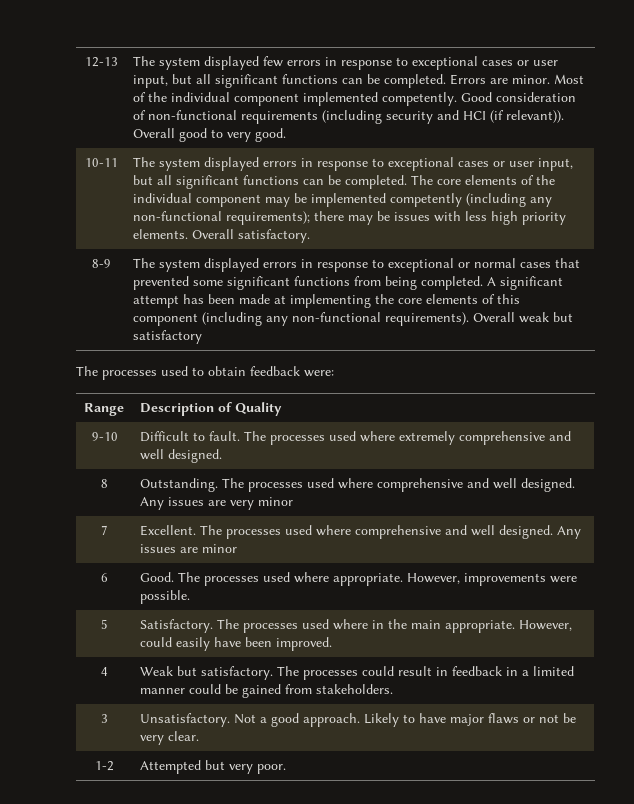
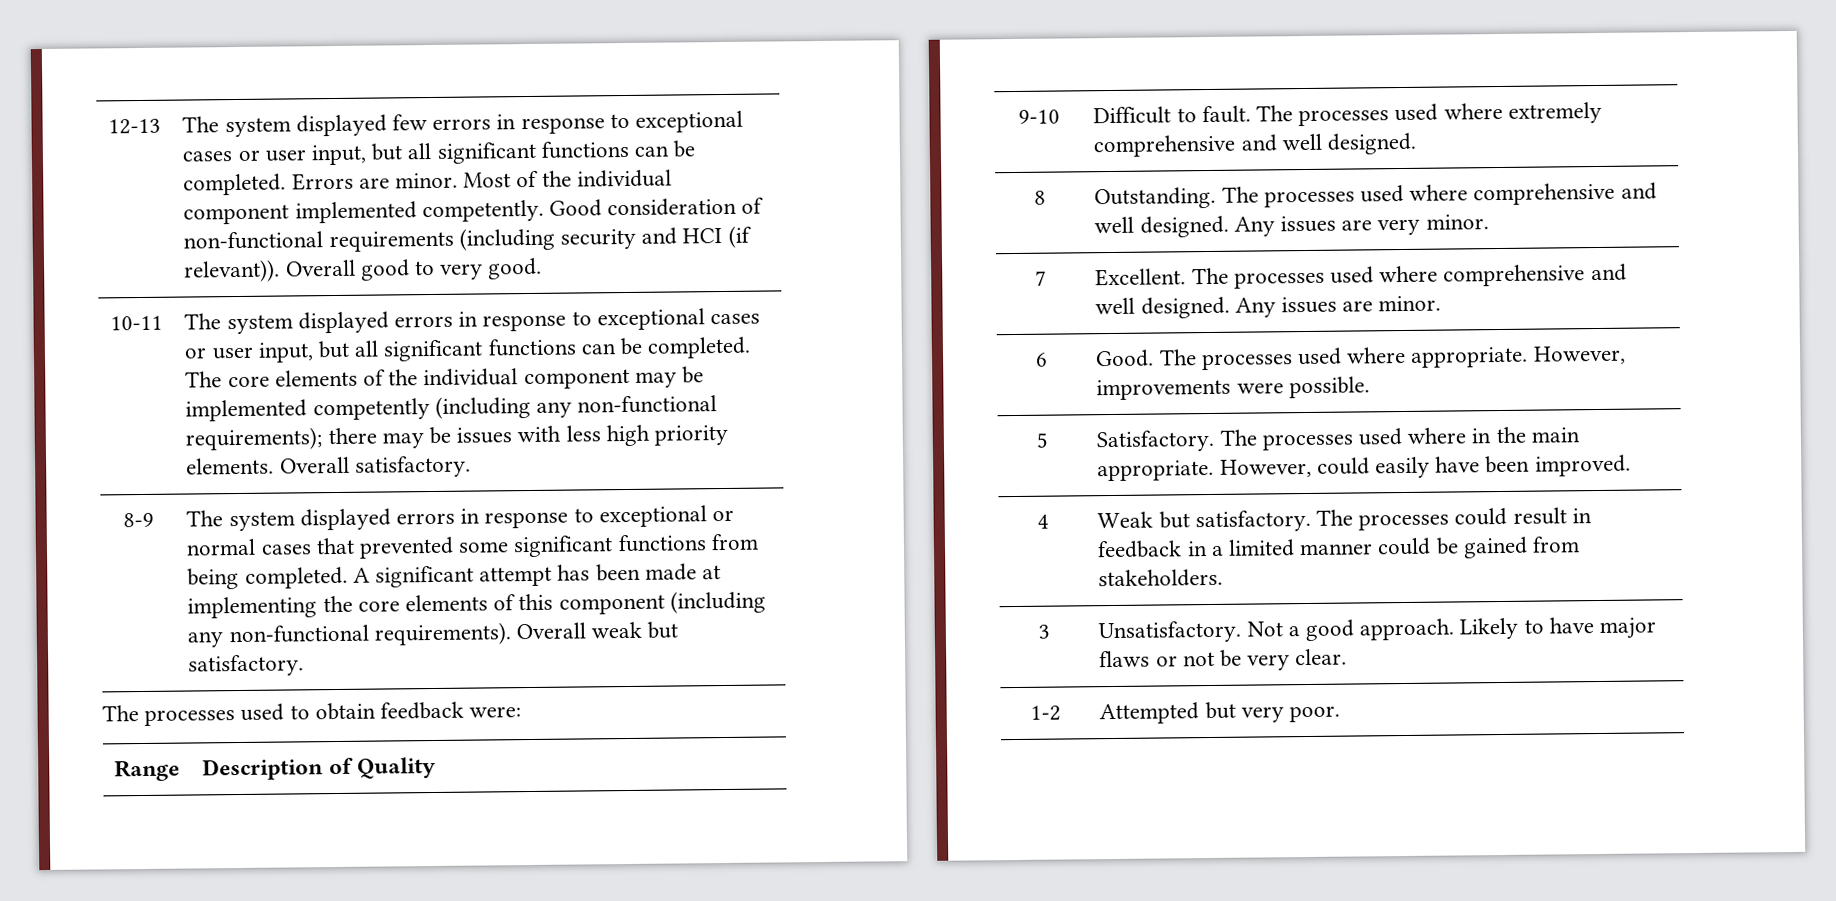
- Overall weak but satisfactory
+ Overall weak but satisfactory.
- 8 | Outstanding. The processes used where comprehensive and well designed. Any issues are very minor
+ 8 | Outstanding. The processes used where comprehensive and well designed. Any issues are very minor.
- 7 | Excellent. The processes used where comprehensive and well designed. Any issues are minor
+ 7 | Excellent. The processes used where comprehensive and well designed. Any issues are minor.

